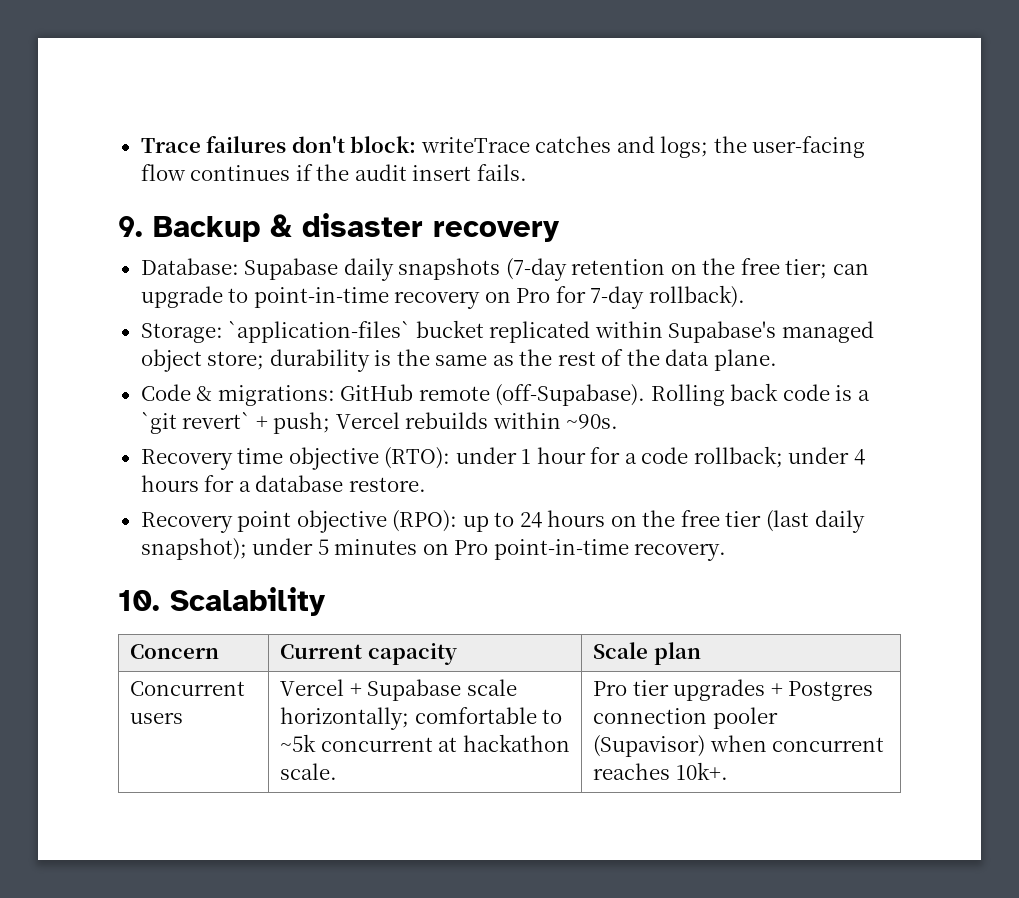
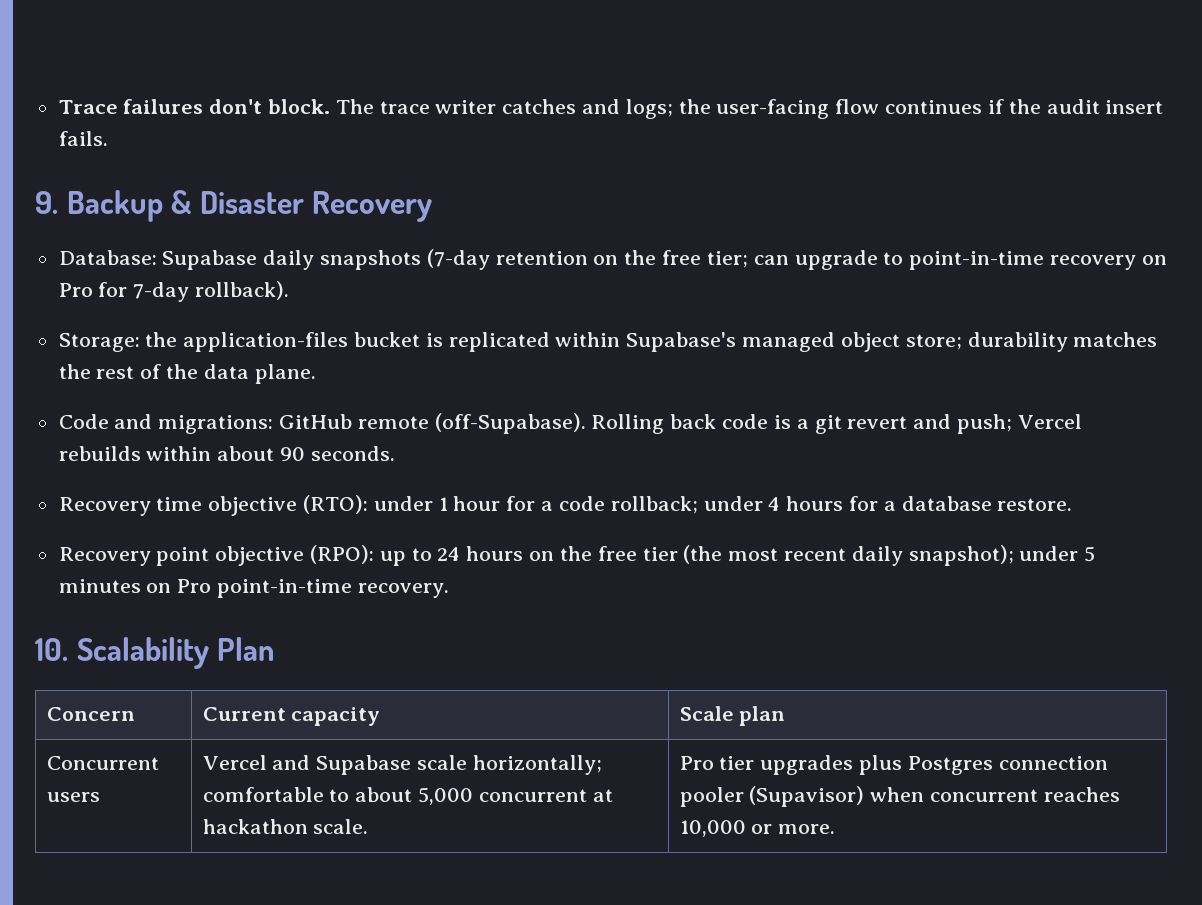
- Trace failures don't block: writeTrace catches and logs; the user-facing flow continues if the audit insert fails.
+ Trace failures don't block. The trace writer catches and logs; the user-facing flow continues if the audit insert fails.
- 9. Backup & disaster recovery
+ 9. Backup & Disaster Recovery
- Storage: `application-files` bucket replicated within Supabase's managed object store; durability is the same as the rest of the data plane.
+ Storage: the application-files bucket is replicated within Supabase's managed object store; durability matches the rest of the data plane.
- Code & migrations: GitHub remote (off-Supabase).
+ Code and migrations: GitHub remote (off-Supabase).
- Rolling back code is a `git revert` + push; Vercel rebuilds within ~90s.
+ Rolling back code is a git revert and push; Vercel rebuilds within about 90 seconds.
- Recovery point objective (RPO): up to 24 hours on the free tier (last daily snapshot); under 5 minutes on Pro point-in-time recovery.
+ Recovery point objective (RPO): up to 24 hours on the free tier (the most recent daily snapshot); under 5 minutes on Pro point-in-time recovery.
- 10. Scalability
+ 10. Scalability Plan
- Concurrent users | Vercel + Supabase scale horizontally; comfortable to ~5k concurrent at hackathon scale. | Pro tier upgrades + Postgres connection pooler (Supavisor) when concurrent reaches 10k+.
+ Concurrent users | Vercel and Supabase scale horizontally; comfortable to about 5,000 concurrent at hackathon scale. | Pro tier upgrades plus Postgres connection pooler (Supavisor) when concurrent reaches 10,000 or more.

